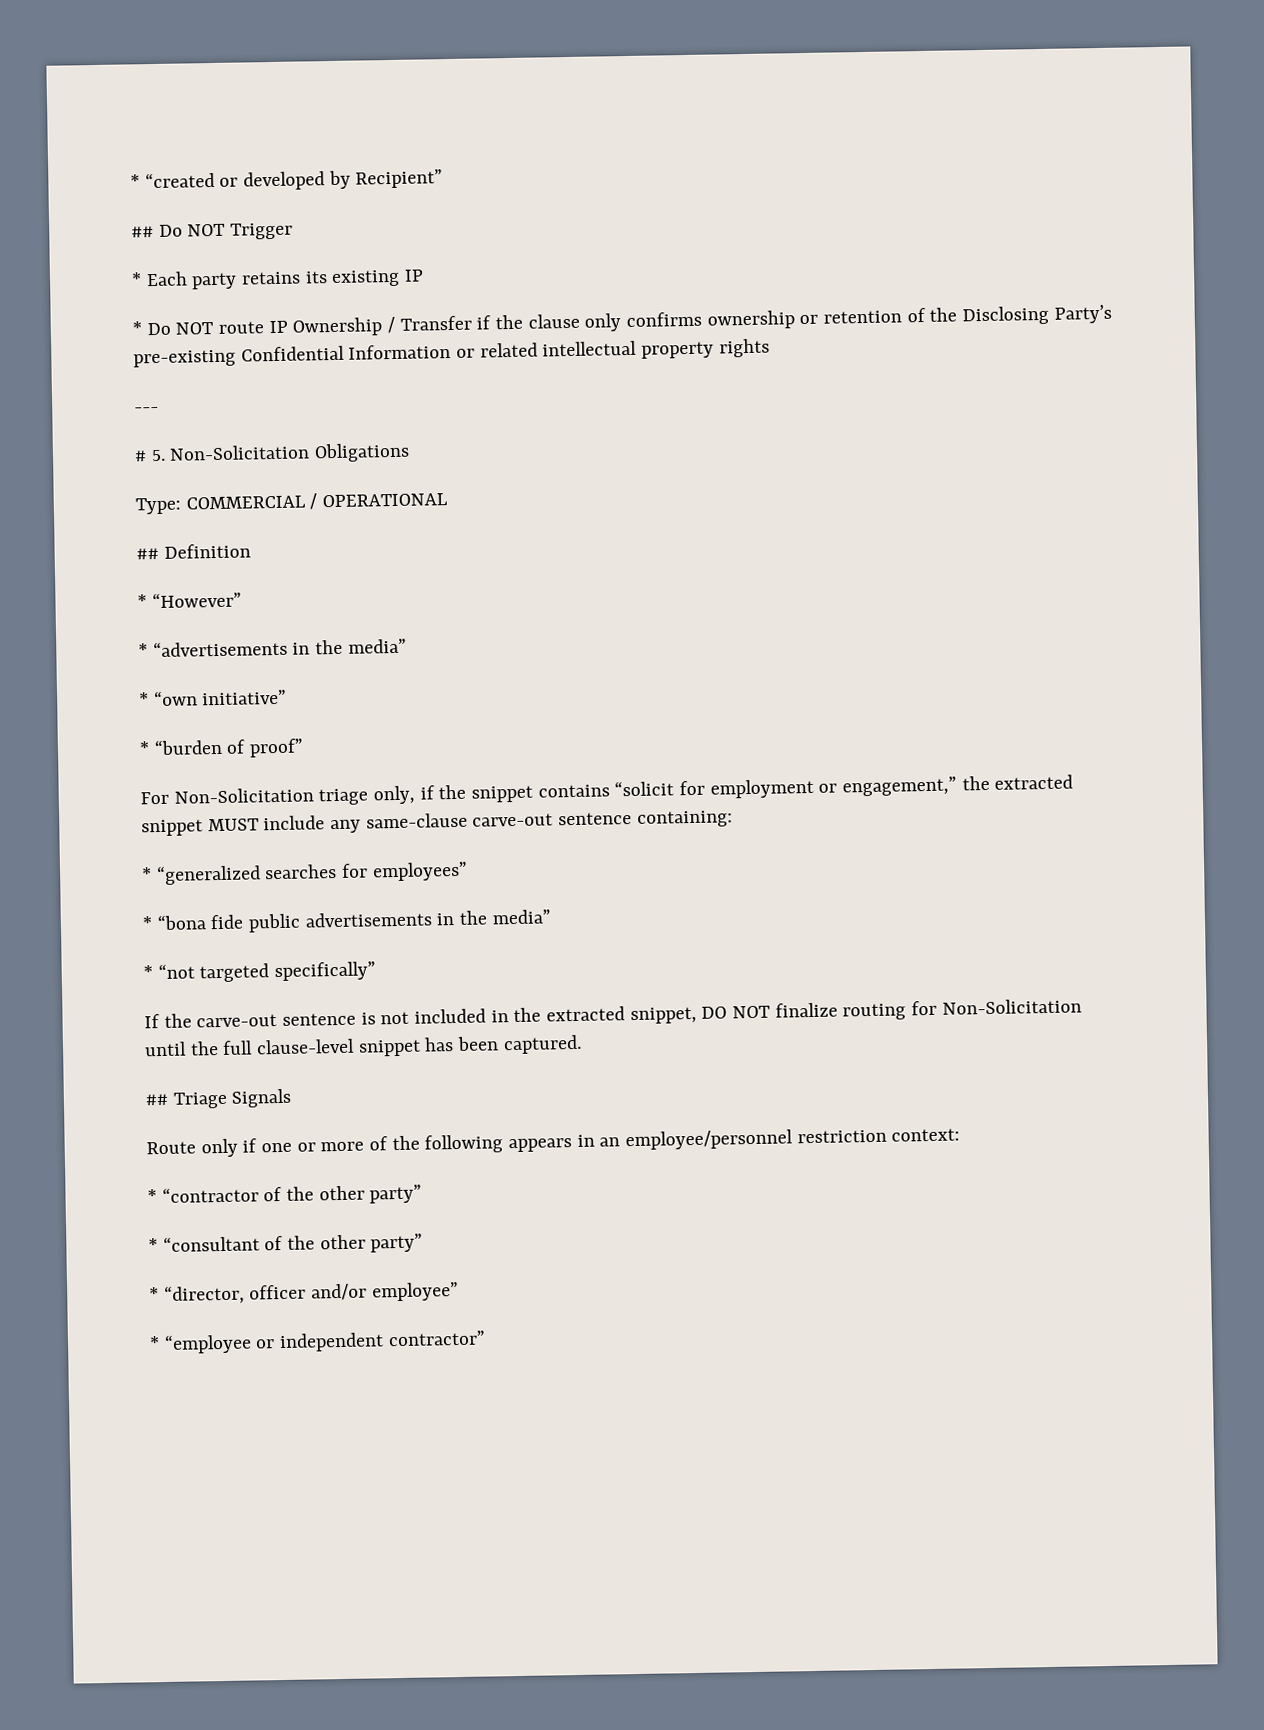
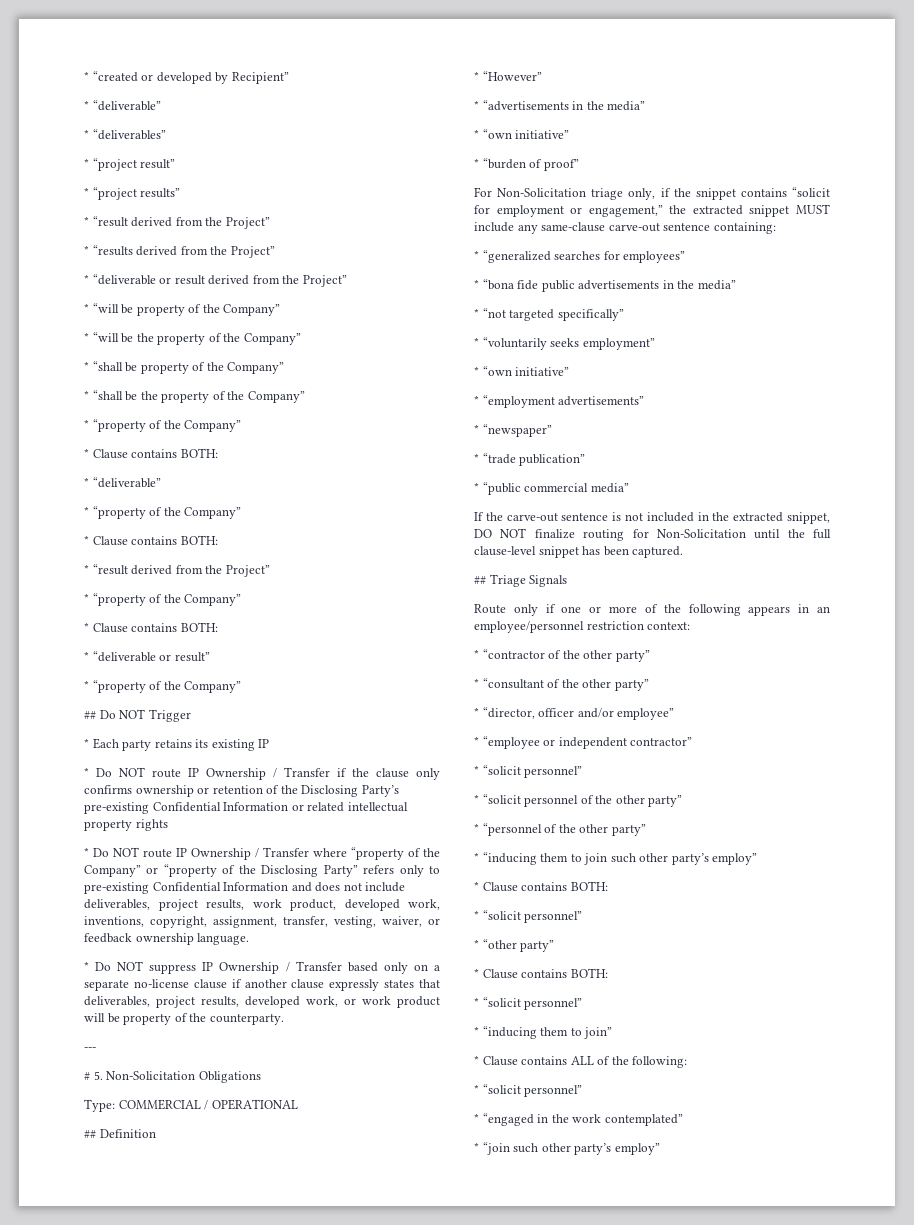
  * “created or developed by Recipient”
+ * “deliverable”
+ * “deliverables”
+ * “project result”
+ * “project results”
+ * “result derived from the Project”
+ * “results derived from the Project”
+ * “deliverable or result derived from the Project”
+ * “will be property of the Company”
+ * “will be the property of the Company”
+ * “shall be property of the Company”
+ * “shall be the property of the Company”
+ * “property of the Company”
+ * Clause contains BOTH:
+ * “deliverable”
+ * “property of the Company”
+ * Clause contains BOTH:
+ * “result derived from the Project”
+ * “property of the Company”
+ * Clause contains BOTH:
+ * “deliverable or result”
+ * “property of the Company”
+ * Do NOT route IP Ownership / Transfer where “property of the Company” or “property of the Disclosing Party” refers only to pre-existing Confidential Information and does not include deliverables, project results, work product, developed work, inventions, copyright, assignment, transfer, vesting, waiver, or feedback ownership language.
+ * Do NOT suppress IP Ownership / Transfer based only on a separate no-license clause if another clause expressly states that deliverables, project results, developed work, or work product will be property of the counterparty.
+ * “voluntarily seeks employment”
+ * “own initiative”
+ * “employment advertisements”
+ * “newspaper”
+ * “trade publication”
+ * “public commercial media”
  * “employee or independent contractor”
+ * “solicit personnel”
+ * “solicit personnel of the other party”
+ * “personnel of the other party”
+ * “inducing them to join such other party’s employ”
+ * Clause contains BOTH:
+ * “solicit personnel”
+ * “other party”
+ * Clause contains BOTH:
+ * “solicit personnel”
+ * “inducing them to join”
+ * Clause contains ALL of the following:
+ * “solicit personnel”
+ * “engaged in the work contemplated”
+ * “join such other party’s employ”

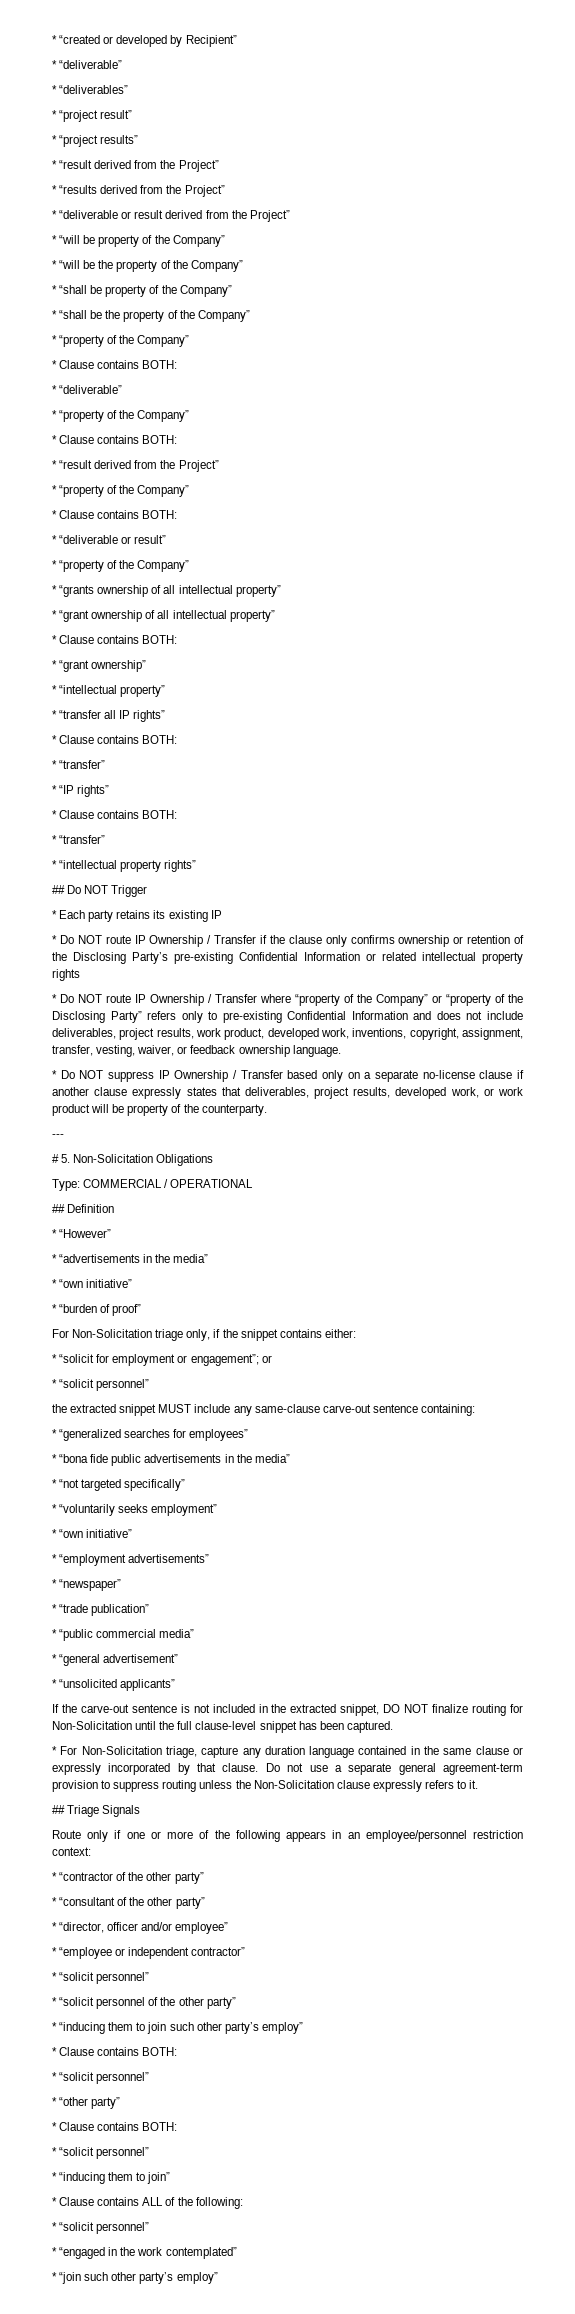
+ * “grants ownership of all intellectual property”
+ * “grant ownership of all intellectual property”
+ * Clause contains BOTH:
+ * “grant ownership”
+ * “intellectual property”
+ * “transfer all IP rights”
+ * Clause contains BOTH:
+ * “transfer”
+ * “IP rights”
+ * Clause contains BOTH:
+ * “transfer”
+ * “intellectual property rights”
- For Non-Solicitation triage only, if the snippet contains “solicit for employment or engagement,” the extracted snippet MUST include any same-clause carve-out sentence containing:
+ For Non-Solicitation triage only, if the snippet contains either:
+ * “solicit for employment or engagement”; or
+ * “solicit personnel”
+ the extracted snippet MUST include any same-clause carve-out sentence containing:
+ * “general advertisement”
+ * “unsolicited applicants”
+ * For Non-Solicitation triage, capture any duration language contained in the same clause or expressly incorporated by that clause. Do not use a separate general agreement-term provision to suppress routing unless the Non-Solicitation clause expressly refers to it.
- * “personnel of the other party”

